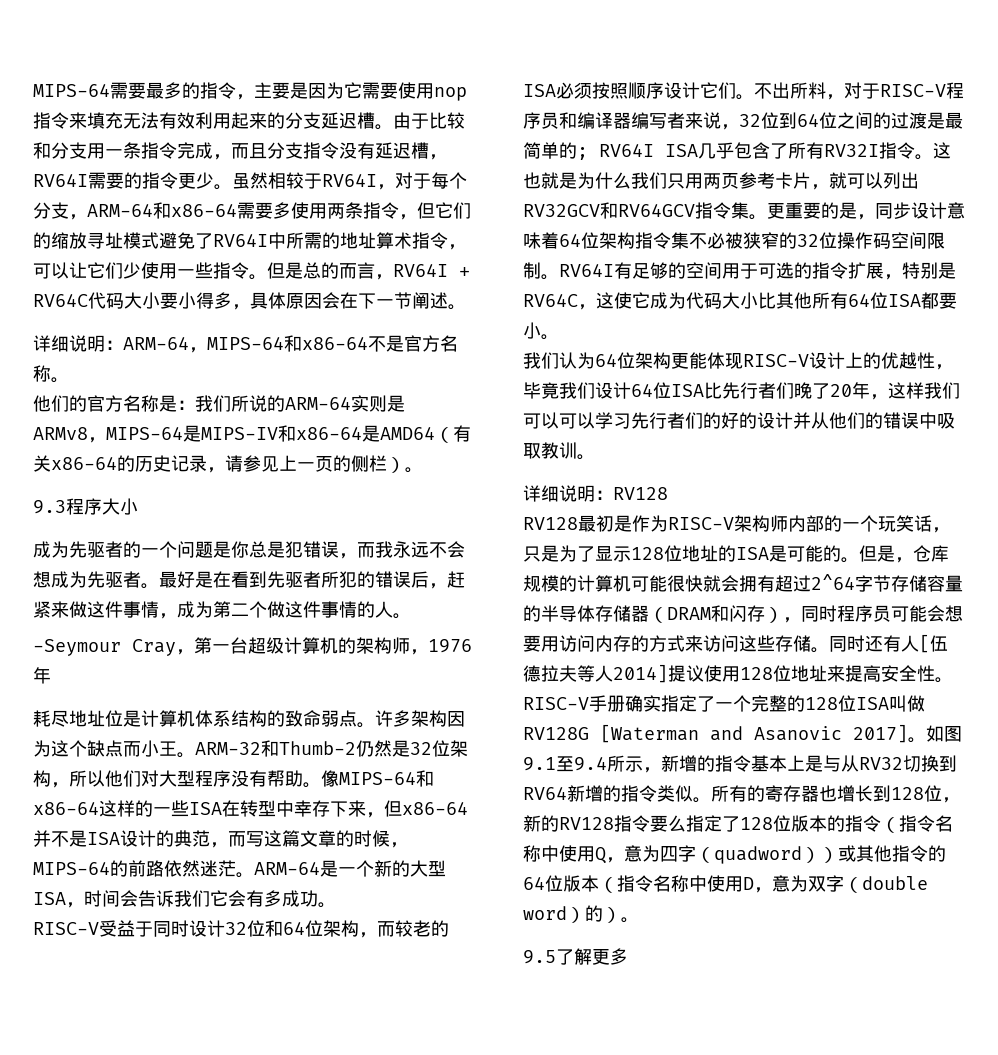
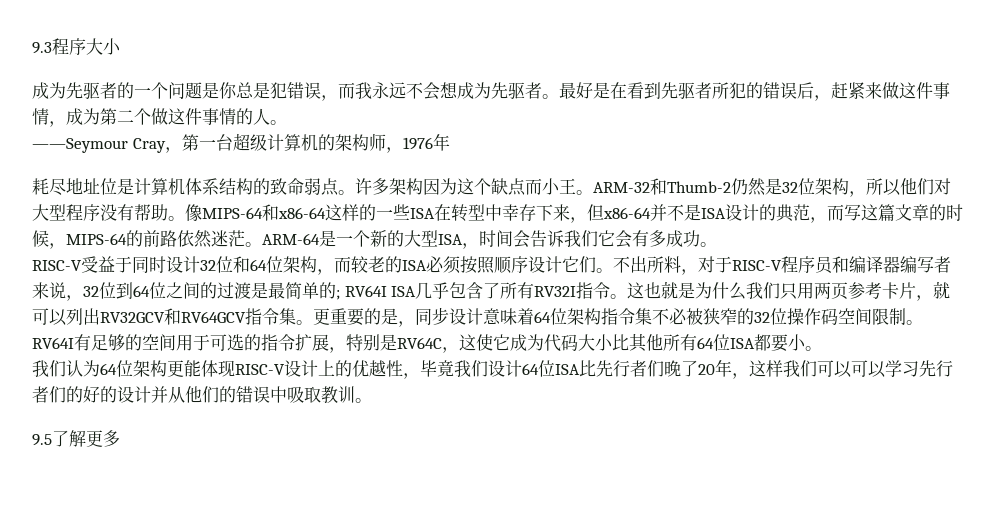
- MIPS-64需要最多的指令，主要是因为它需要使用nop指令来填充无法有效利用起来的分支延迟槽。由于比较和分支用一条指令完成，而且分支指令没有延迟槽，RV64I需要的指令更少。虽然相较于RV64I，对于每个分支，ARM-64和x86-64需要多使用两条指令，但它们的缩放寻址模式避免了RV64I中所需的地址算术指令，可以让它们少使用一些指令。但是总的而言，RV64I + RV64C代码大小要小得多，具体原因会在下一节阐述。
- 详细说明：ARM-64，MIPS-64和x86-64不是官方名称。
- 他们的官方名称是：我们所说的ARM-64实则是ARMv8，MIPS-64是MIPS-IV和x86-64是AMD64（有关x86-64的历史记录，请参见上一页的侧栏）。
- -Seymour Cray，第一台超级计算机的架构师，1976年
+ ——Seymour Cray，第一台超级计算机的架构师，1976年
- 详细说明：RV128
- RV128最初是作为RISC-V架构师内部的一个玩笑话，只是为了显示128位地址的ISA是可能的。但是，仓库规模的计算机可能很快就会拥有超过2^64字节存储容量的半导体存储器（DRAM和闪存），同时程序员可能会想要用访问内存的方式来访问这些存储。同时还有人[伍德拉夫等人2014]提议使用128位地址来提高安全性。RISC-V手册确实指定了一个完整的128位ISA叫做RV128G [Waterman and Asanovic 2017]。如图9.1至9.4所示，新增的指令基本上是与从RV32切换到RV64新增的指令类似。所有的寄存器也增长到128位，新的RV128指令要么指定了128位版本的指令（指令名称中使用Q，意为四字（quadword））或其他指令的64位版本（指令名称中使用D，意为双字（double word）的）。

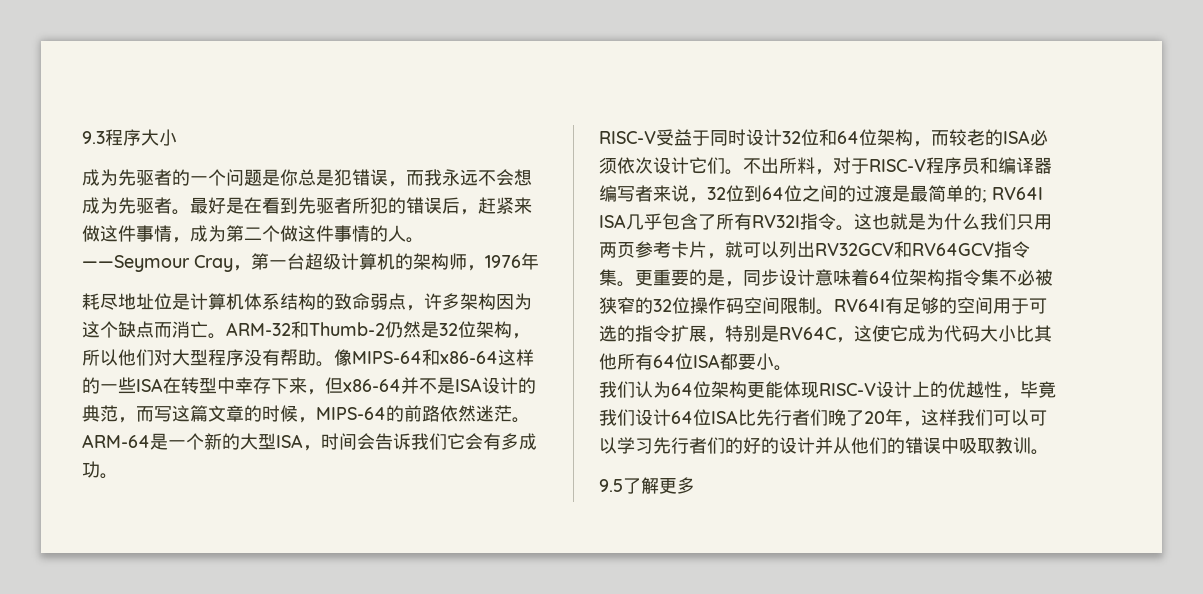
- 耗尽地址位是计算机体系结构的致命弱点。许多架构因为这个缺点而小王。
+ 耗尽地址位是计算机体系结构的致命弱点，许多架构因为这个缺点而消亡。
- RISC-V受益于同时设计32位和64位架构，而较老的ISA必须按照顺序设计它们。
+ RISC-V受益于同时设计32位和64位架构，而较老的ISA必须依次设计它们。

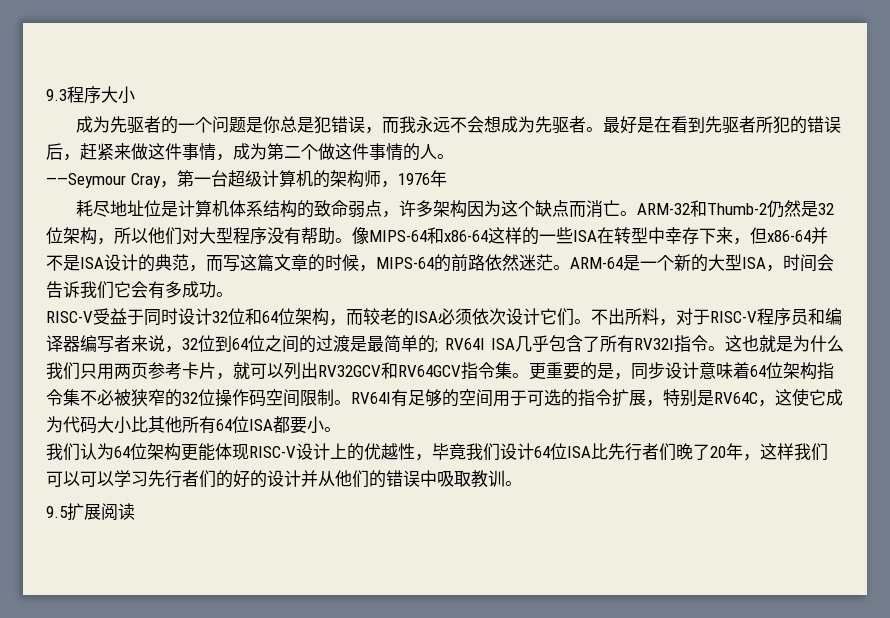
- 9.5了解更多
+ 9.5扩展阅读

